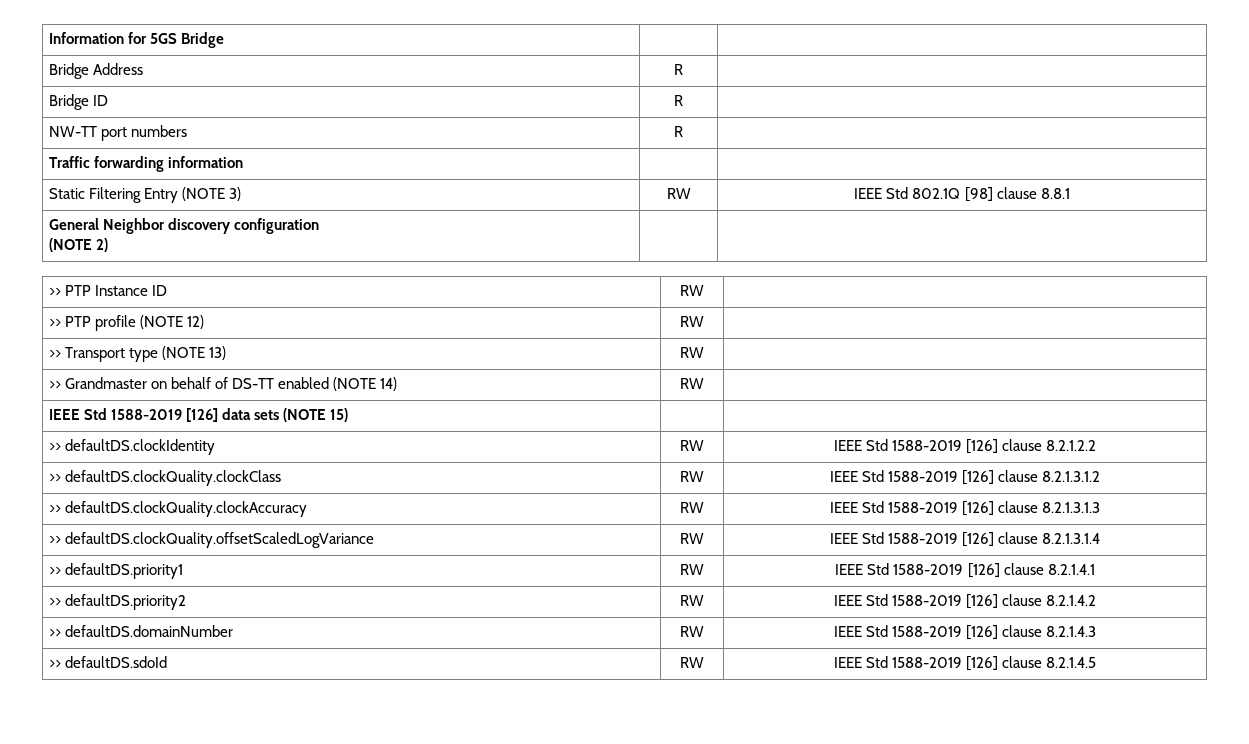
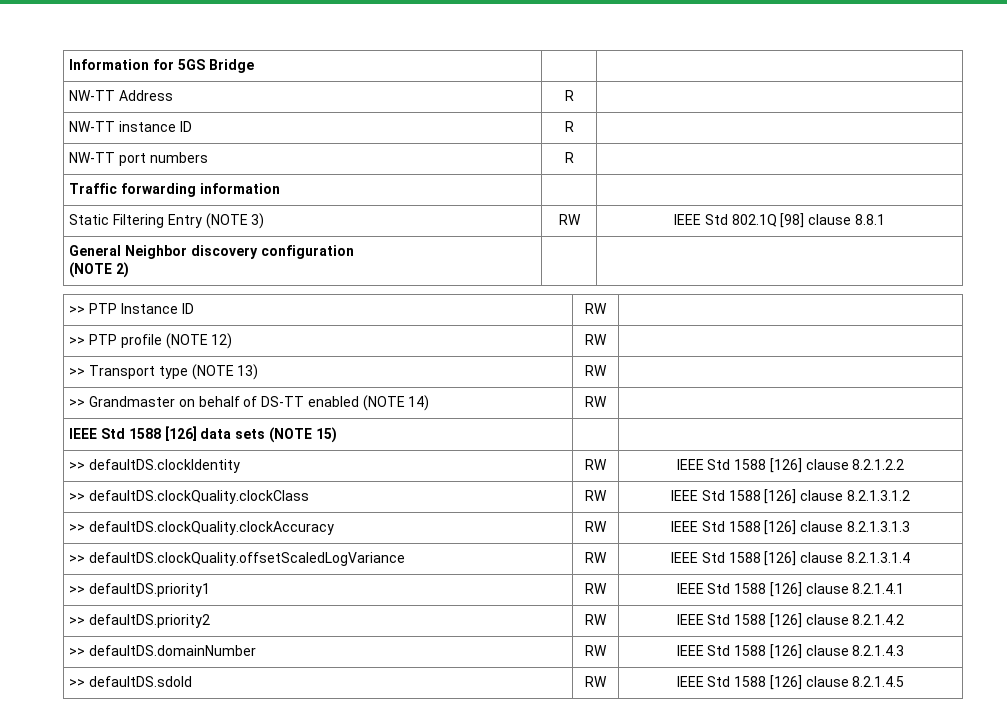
- Bridge Address | R |
+ NW-TT Address | R |
- Bridge ID | R |
+ NW-TT instance ID | R |
- IEEE Std 1588-2019 [126] data sets (NOTE 15) | |
+ IEEE Std 1588 [126] data sets (NOTE 15) | |
- >> defaultDS.clockIdentity | RW | IEEE Std 1588-2019 [126] clause 8.2.1.2.2
+ >> defaultDS.clockIdentity | RW | IEEE Std 1588 [126] clause 8.2.1.2.2
- >> defaultDS.clockQuality.clockClass | RW | IEEE Std 1588-2019 [126] clause 8.2.1.3.1.2
+ >> defaultDS.clockQuality.clockClass | RW | IEEE Std 1588 [126] clause 8.2.1.3.1.2
- >> defaultDS.clockQuality.clockAccuracy | RW | IEEE Std 1588-2019 [126] clause 8.2.1.3.1.3
+ >> defaultDS.clockQuality.clockAccuracy | RW | IEEE Std 1588 [126] clause 8.2.1.3.1.3
- >> defaultDS.clockQuality.offsetScaledLogVariance | RW | IEEE Std 1588-2019 [126] clause 8.2.1.3.1.4
+ >> defaultDS.clockQuality.offsetScaledLogVariance | RW | IEEE Std 1588 [126] clause 8.2.1.3.1.4
- >> defaultDS.priority1 | RW | IEEE Std 1588-2019 [126] clause 8.2.1.4.1
+ >> defaultDS.priority1 | RW | IEEE Std 1588 [126] clause 8.2.1.4.1
- >> defaultDS.priority2 | RW | IEEE Std 1588-2019 [126] clause 8.2.1.4.2
+ >> defaultDS.priority2 | RW | IEEE Std 1588 [126] clause 8.2.1.4.2
- >> defaultDS.domainNumber | RW | IEEE Std 1588-2019 [126] clause 8.2.1.4.3
+ >> defaultDS.domainNumber | RW | IEEE Std 1588 [126] clause 8.2.1.4.3
- >> defaultDS.sdoId | RW | IEEE Std 1588-2019 [126] clause 8.2.1.4.5
+ >> defaultDS.sdoId | RW | IEEE Std 1588 [126] clause 8.2.1.4.5

